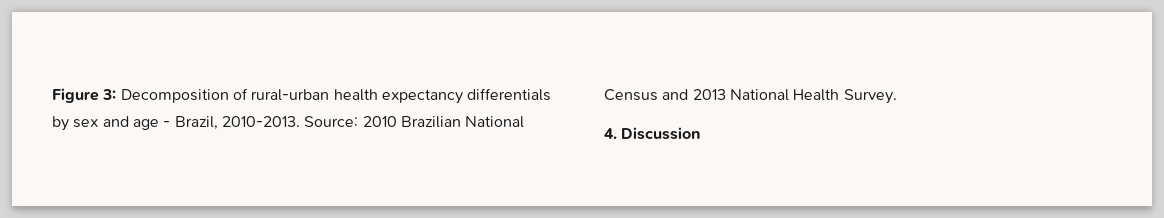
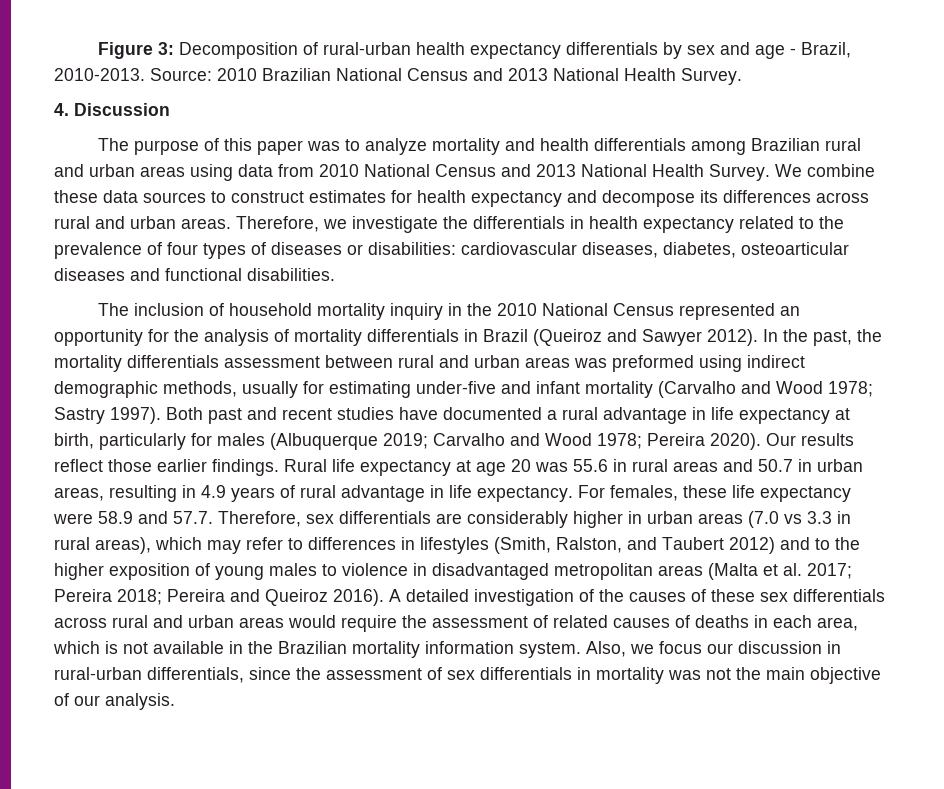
+ The purpose of this paper was to analyze mortality and health differentials among Brazilian rural and urban areas using data from 2010 National Census and 2013 National Health Survey. We combine these data sources to construct estimates for health expectancy and decompose its differences across rural and urban areas. Therefore, we investigate the differentials in health expectancy related to the prevalence of four types of diseases or disabilities: cardiovascular diseases, diabetes, osteoarticular diseases and functional disabilities.
+ The inclusion of household mortality inquiry in the 2010 National Census represented an opportunity for the analysis of mortality differentials in Brazil (Queiroz and Sawyer 2012). In the past, the mortality differentials assessment between rural and urban areas was preformed using indirect demographic methods, usually for estimating under-five and infant mortality (Carvalho and Wood 1978; Sastry 1997). Both past and recent studies have documented a rural advantage in life expectancy at birth, particularly for males (Albuquerque 2019; Carvalho and Wood 1978; Pereira 2020). Our results reflect those earlier findings. Rural life expectancy at age 20 was 55.6 in rural areas and 50.7 in urban areas, resulting in 4.9 years of rural advantage in life expectancy. For females, these life expectancy were 58.9 and 57.7. Therefore, sex differentials are considerably higher in urban areas (7.0 vs 3.3 in rural areas), which may refer to differences in lifestyles (Smith, Ralston, and Taubert 2012) and to the higher exposition of young males to violence in disadvantaged metropolitan areas (Malta et al. 2017; Pereira 2018; Pereira and Queiroz 2016). A detailed investigation of the causes of these sex differentials across rural and urban areas would require the assessment of related causes of deaths in each area, which is not available in the Brazilian mortality information system. Also, we focus our discussion in rural-urban differentials, since the assessment of sex differentials in mortality was not the main objective of our analysis.

